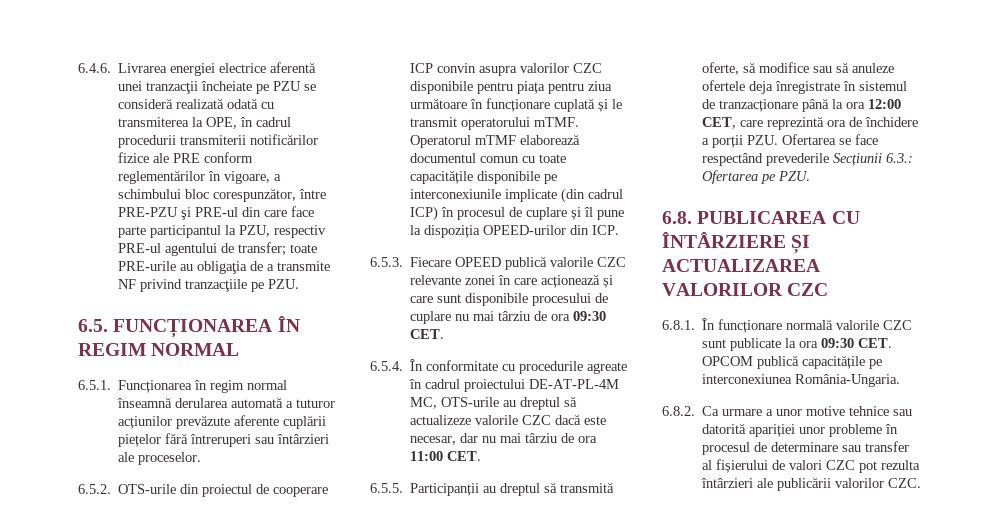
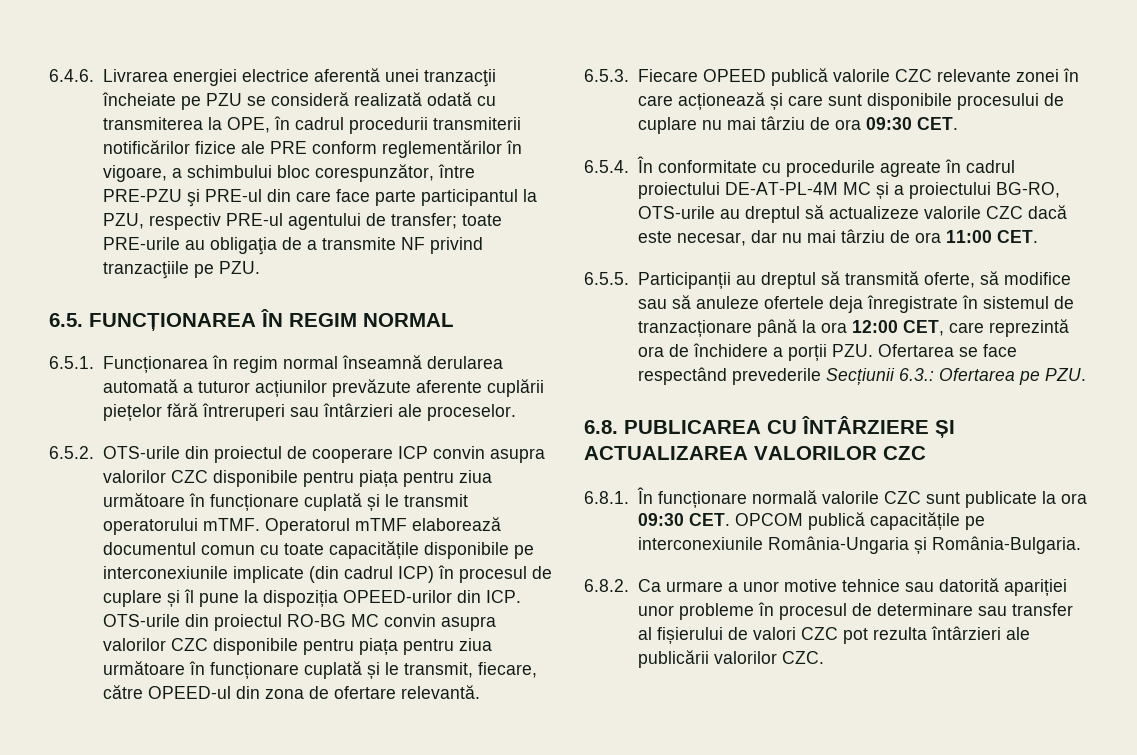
- Operatorul mTMF elaborează documentul comun cu toate capacitățile disponibile pe interconexiunile implicate (din cadrul ICP) în procesul de cuplare și îl pune la dispoziția OPEED-urilor din ICP.
+ Operatorul mTMF elaborează documentul comun cu toate capacitățile disponibile pe interconexiunile implicate (din cadrul ICP) în procesul de cuplare și îl pune la dispoziția OPEED-urilor din ICP. OTS-urile din proiectul RO-BG MC convin asupra valorilor CZC disponibile pentru piața pentru ziua următoare în funcționare cuplată și le transmit, fiecare, către OPEED-ul din zona de ofertare relevantă.
- 6.5.4. În conformitate cu procedurile agreate în cadrul proiectului DE-AT-PL-4M MC, OTS-urile au dreptul să actualizeze valorile CZC dacă este necesar, dar nu mai târziu de ora 11:00 CET.
+ 6.5.4. În conformitate cu procedurile agreate în cadrul proiectului DE-AT-PL-4M MC și a proiectului BG-RO, OTS-urile au dreptul să actualizeze valorile CZC dacă este necesar, dar nu mai târziu de ora 11:00 CET.
- 6.8.1. În funcționare normală valorile CZC sunt publicate la ora 09:30 CET. OPCOM publică capacitățile pe interconexiunea România-Ungaria.
+ 6.8.1. În funcționare normală valorile CZC sunt publicate la ora 09:30 CET. OPCOM publică capacitățile pe interconexiunile România-Ungaria și România-Bulgaria.

